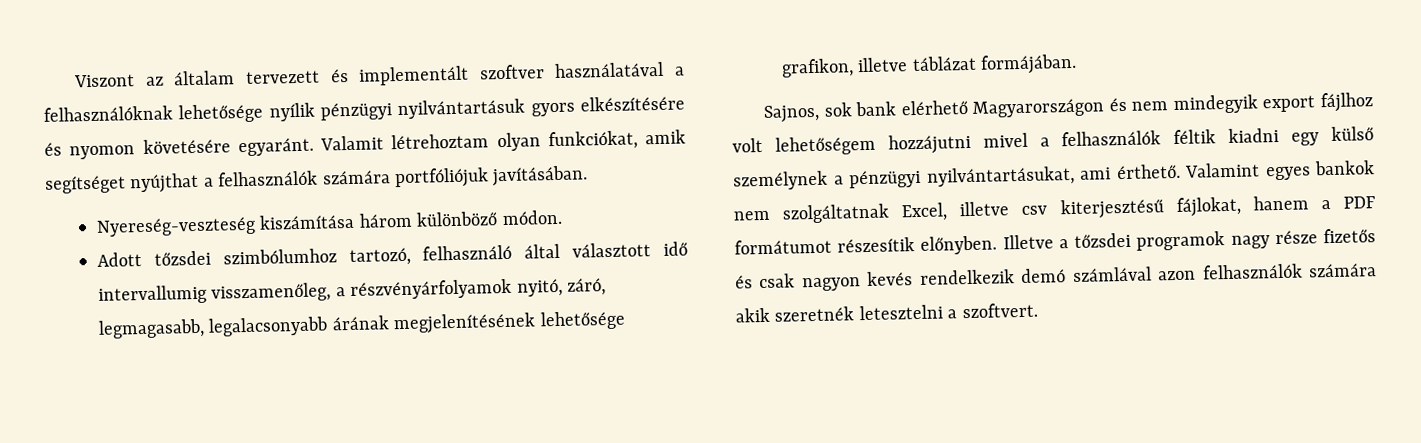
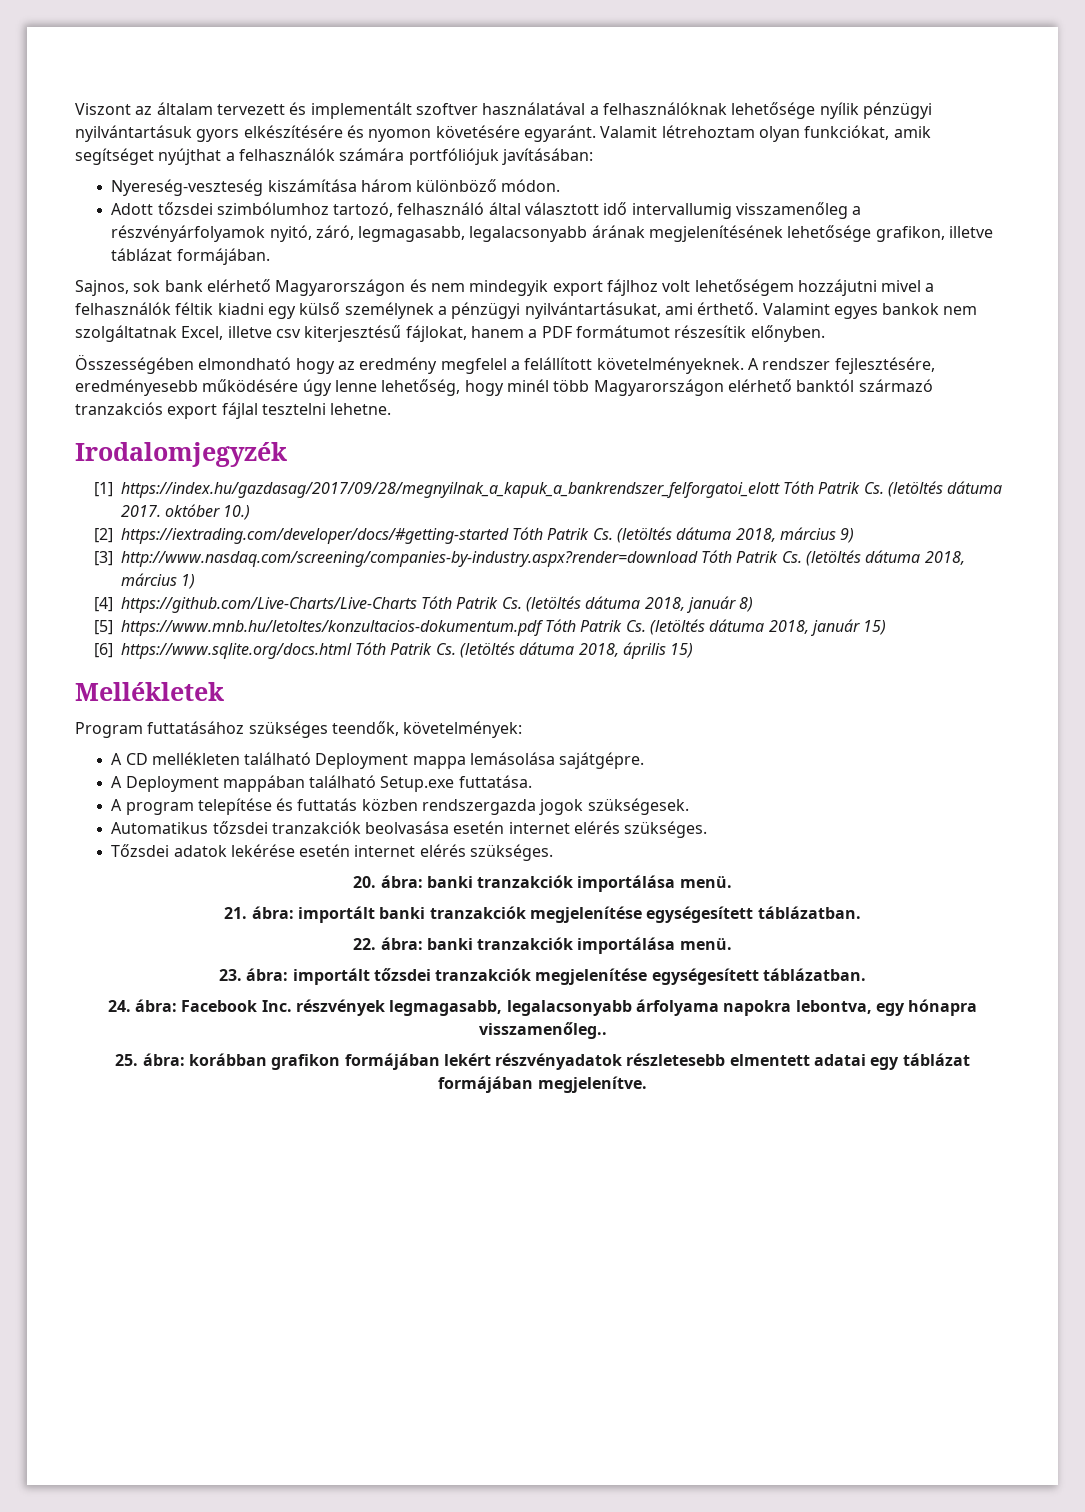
- Valamit létrehoztam olyan funkciókat, amik segítséget nyújthat a felhasználók számára portfóliójuk javításában.
+ Valamit létrehoztam olyan funkciókat, amik segítséget nyújthat a felhasználók számára portfóliójuk javításában:
- Adott tőzsdei szimbólumhoz tartozó, felhasználó által választott idő intervallumig visszamenőleg, a részvényárfolyamok nyitó, záró, legmagasabb, legalacsonyabb árának megjelenítésének lehetősége grafikon, illetve táblázat formájában.
+ Adott tőzsdei szimbólumhoz tartozó, felhasználó által választott idő intervallumig visszamenőleg a részvényárfolyamok nyitó, záró, legmagasabb, legalacsonyabb árának megjelenítésének lehetősége grafikon, illetve táblázat formájában.
- Valamint egyes bankok nem szolgáltatnak Excel, illetve csv kiterjesztésű fájlokat, hanem a PDF formátumot részesítik előnyben. Illetve a tőzsdei programok nagy része fizetős és csak nagyon kevés rendelkezik demó számlával azon felhasználók számára akik szeretnék letesztelni a szoftvert.
+ Valamint egyes bankok nem szolgáltatnak Excel, illetve csv kiterjesztésű fájlokat, hanem a PDF formátumot részesítik előnyben.
+ Összességében elmondható hogy az eredmény megfelel a felállított követelményeknek. A rendszer fejlesztésére, eredményesebb működésére úgy lenne lehetőség, hogy minél több Magyarországon elérhető banktól származó tranzakciós export fájlal tesztelni lehetne.
+ Irodalomjegyzék
+ [1] https://index.hu/gazdasag/2017/09/28/megnyilnak_a_kapuk_a_bankrendszer_felforgatoi_elott Tóth Patrik Cs. (letöltés dátuma 2017. október 10.)
+ [2] https://iextrading.com/developer/docs/#getting-started Tóth Patrik Cs. (letöltés dátuma 2018, március 9)
+ [3] http://www.nasdaq.com/screening/companies-by-industry.aspx?render=download Tóth Patrik Cs. (letöltés dátuma 2018, március 1)
+ [4] https://github.com/Live-Charts/Live-Charts Tóth Patrik Cs. (letöltés dátuma 2018, január 8)
+ [5] https://www.mnb.hu/letoltes/konzultacios-dokumentum.pdf Tóth Patrik Cs. (letöltés dátuma 2018, január 15)
+ [6] https://www.sqlite.org/docs.html Tóth Patrik Cs. (letöltés dátuma 2018, április 15)
+ Mellékletek
+ Program futtatásához szükséges teendők, követelmények:
+ A CD mellékleten található Deployment mappa lemásolása sajátgépre.
+ A Deployment mappában található Setup.exe futtatása.
+ A program telepítése és futtatás közben rendszergazda jogok szükségesek.
+ Automatikus tőzsdei tranzakciók beolvasása esetén internet elérés szükséges.
+ Tőzsdei adatok lekérése esetén internet elérés szükséges.
+ 20. ábra: banki tranzakciók importálása menü.
+ 21. ábra: importált banki tranzakciók megjelenítése egységesített táblázatban.
+ 22. ábra: banki tranzakciók importálása menü.
+ 23. ábra: importált tőzsdei tranzakciók megjelenítése egységesített táblázatban.
+ 24. ábra: Facebook Inc. részvények legmagasabb, legalacsonyabb árfolyama napokra lebontva, egy hónapra visszamenőleg..
+ 25. ábra: korábban grafikon formájában lekért részvényadatok részletesebb elmentett adatai egy táblázat formájában megjelenítve.

